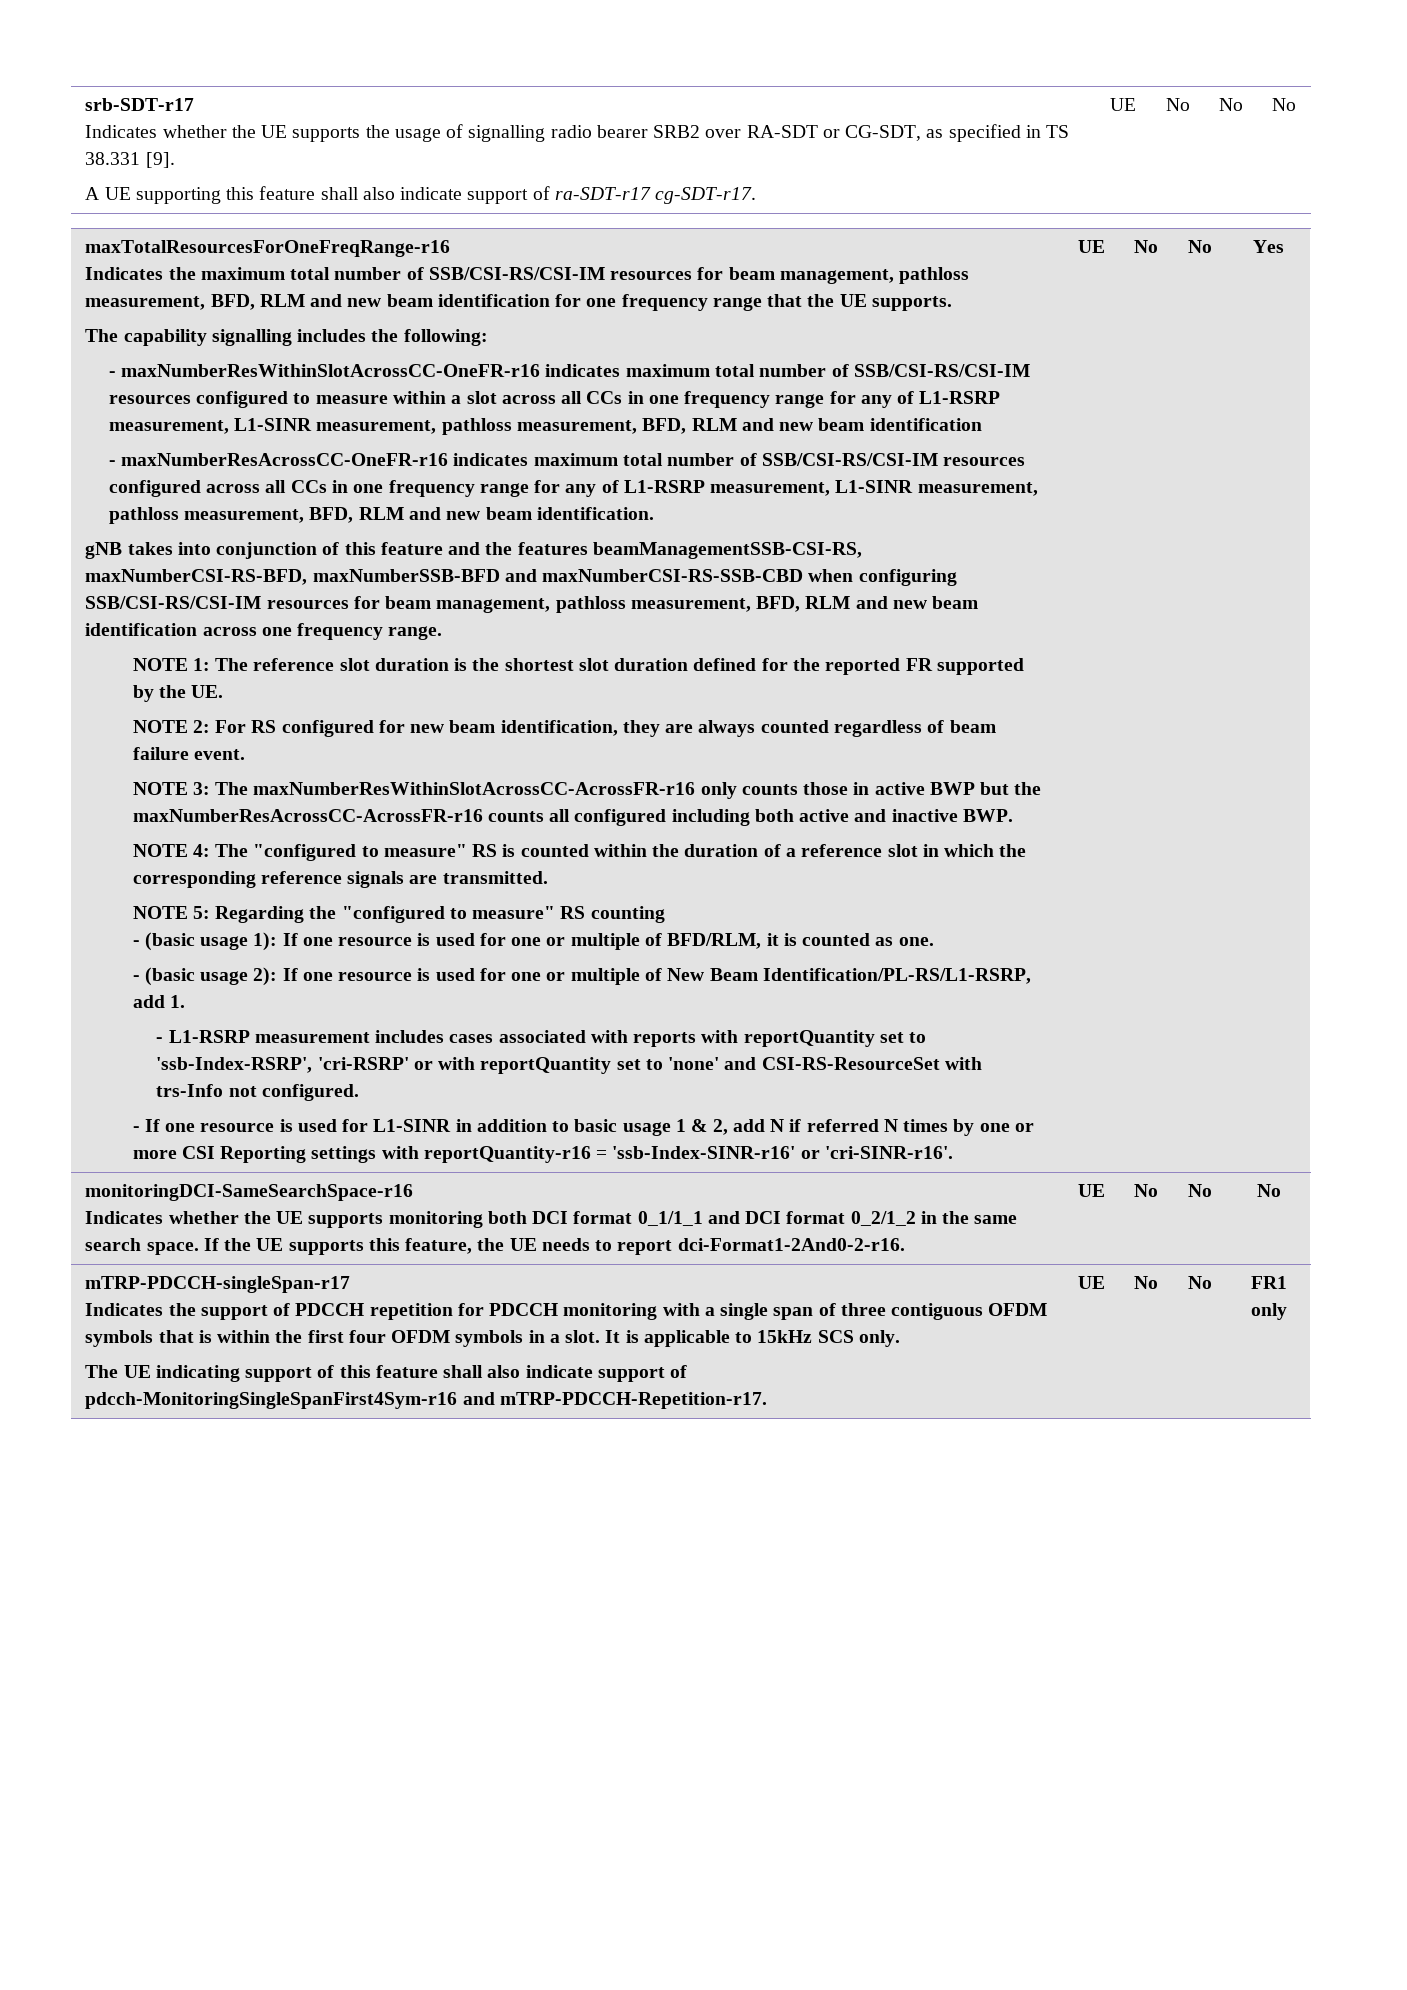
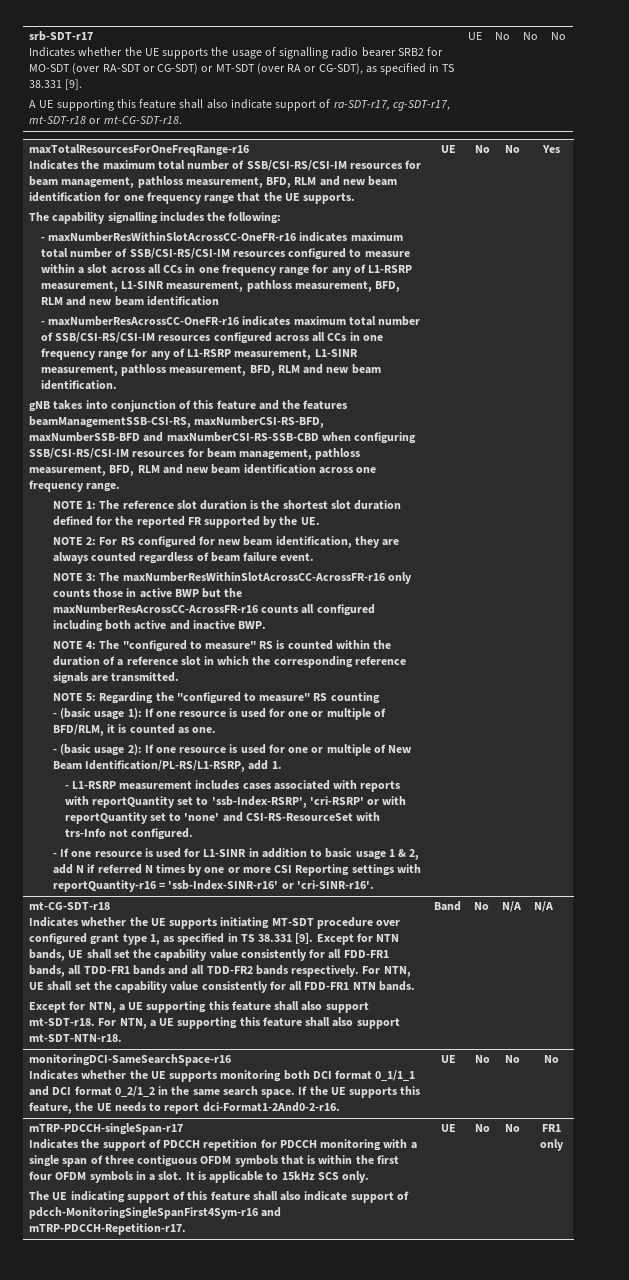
- Indicates whether the UE supports the usage of signalling radio bearer SRB2 over RA-SDT or CG-SDT, as specified in TS 38.331 [9].
+ Indicates whether the UE supports the usage of signalling radio bearer SRB2 for MO-SDT (over RA-SDT or CG-SDT) or MT-SDT (over RA or CG-SDT), as specified in TS 38.331 [9].
- A UE supporting this feature shall also indicate support of ra-SDT-r17 cg-SDT-r17.
+ A UE supporting this feature shall also indicate support of ra-SDT-r17, cg-SDT-r17, mt-SDT-r18 or mt-CG-SDT-r18.
+ mt-CG-SDT-r18
+ Indicates whether the UE supports initiating MT-SDT procedure over configured grant type 1, as specified in TS 38.331 [9]. Except for NTN bands, UE shall set the capability value consistently for all FDD-FR1 bands, all TDD-FR1 bands and all TDD-FR2 bands respectively. For NTN, UE shall set the capability value consistently for all FDD-FR1 NTN bands.
+ Except for NTN, a UE supporting this feature shall also support mt-SDT-r18. For NTN, a UE supporting this feature shall also support mt-SDT-NTN-r18. | Band | No | N/A | N/A

